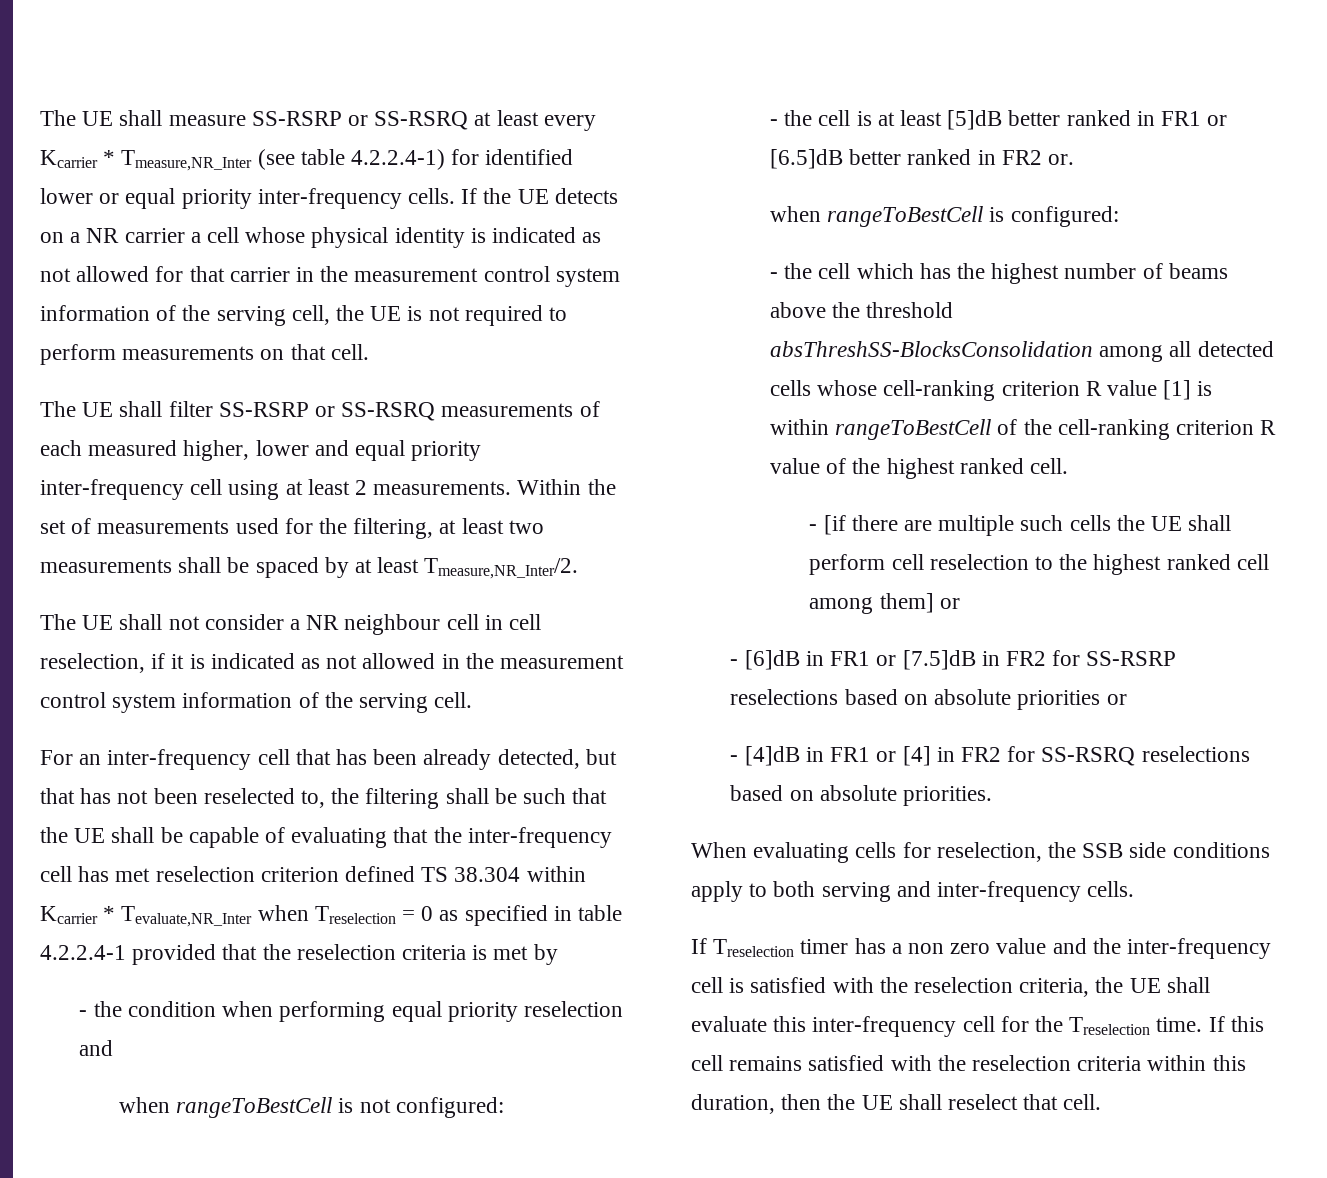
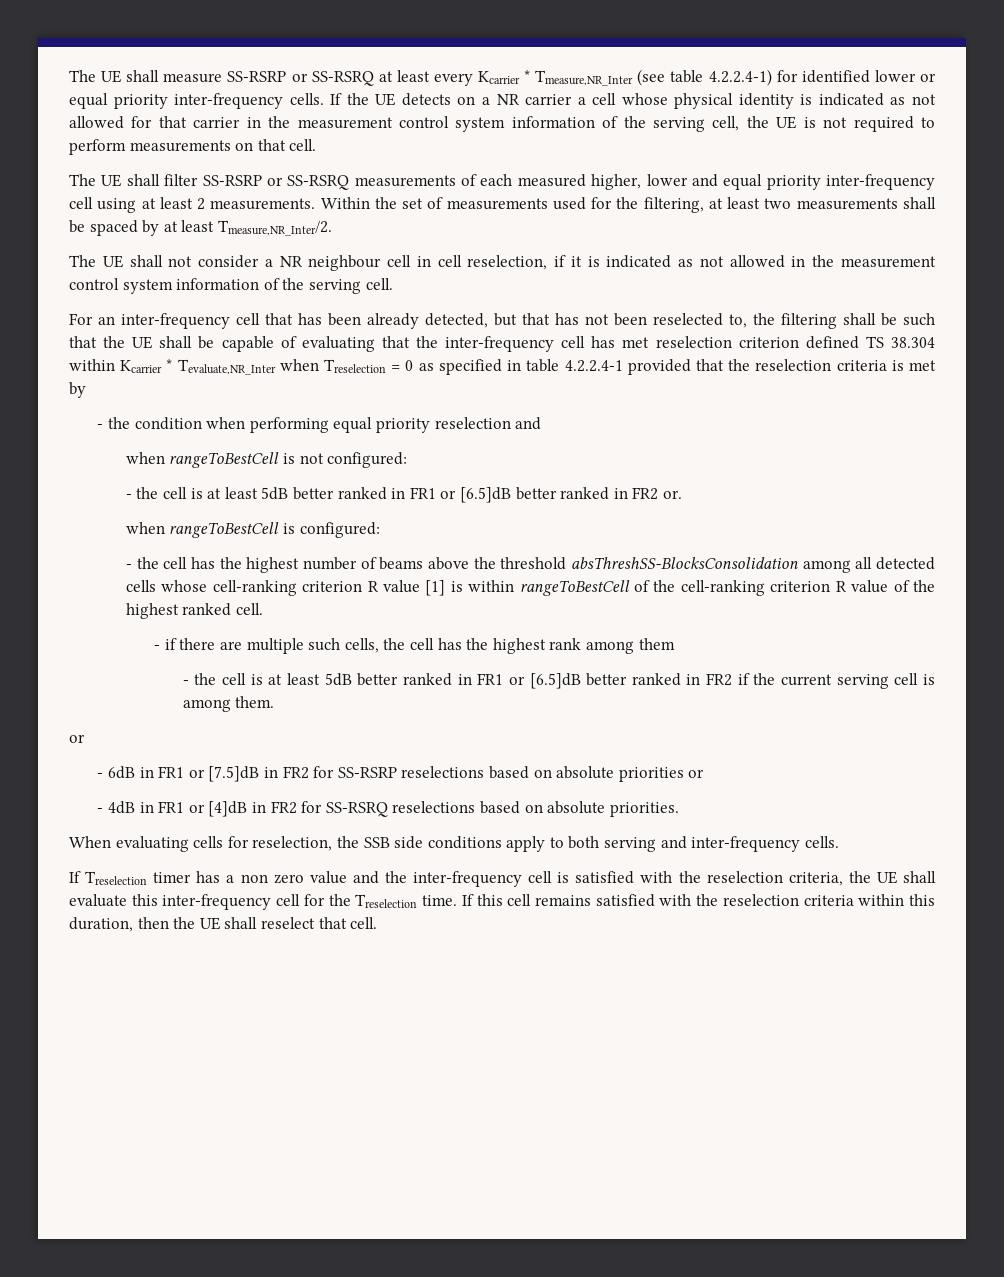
- - the cell is at least [5]dB better ranked in FR1 or [6.5]dB better ranked in FR2 or.
+ - the cell is at least 5dB better ranked in FR1 or [6.5]dB better ranked in FR2 or.
- - the cell which has the highest number of beams above the threshold absThreshSS-BlocksConsolidation among all detected cells whose cell-ranking criterion R value [1] is within rangeToBestCell of the cell-ranking criterion R value of the highest ranked cell.
+ - the cell has the highest number of beams above the threshold absThreshSS-BlocksConsolidation among all detected cells whose cell-ranking criterion R value [1] is within rangeToBestCell of the cell-ranking criterion R value of the highest ranked cell.
- - [if there are multiple such cells the UE shall perform cell reselection to the highest ranked cell among them] or
- - [6]dB in FR1 or [7.5]dB in FR2 for SS-RSRP reselections based on absolute priorities or
+ - if there are multiple such cells, the cell has the highest rank among them
+ - the cell is at least 5dB better ranked in FR1 or [6.5]dB better ranked in FR2 if the current serving cell is among them.
+ or
+ - 6dB in FR1 or [7.5]dB in FR2 for SS-RSRP reselections based on absolute priorities or
- - [4]dB in FR1 or [4] in FR2 for SS-RSRQ reselections based on absolute priorities.
+ - 4dB in FR1 or [4]dB in FR2 for SS-RSRQ reselections based on absolute priorities.

